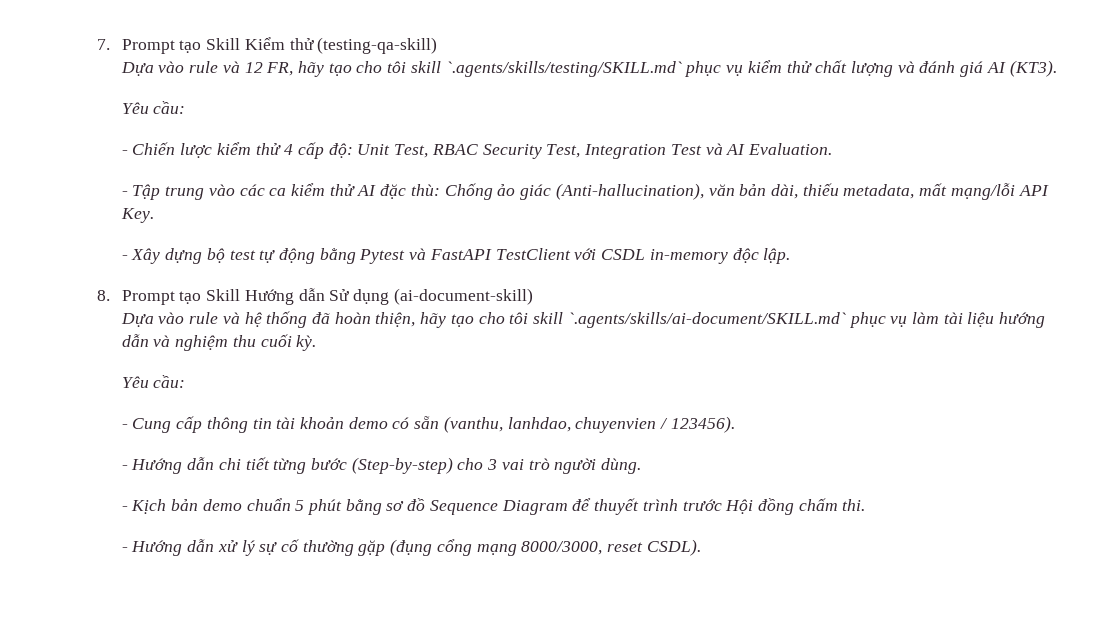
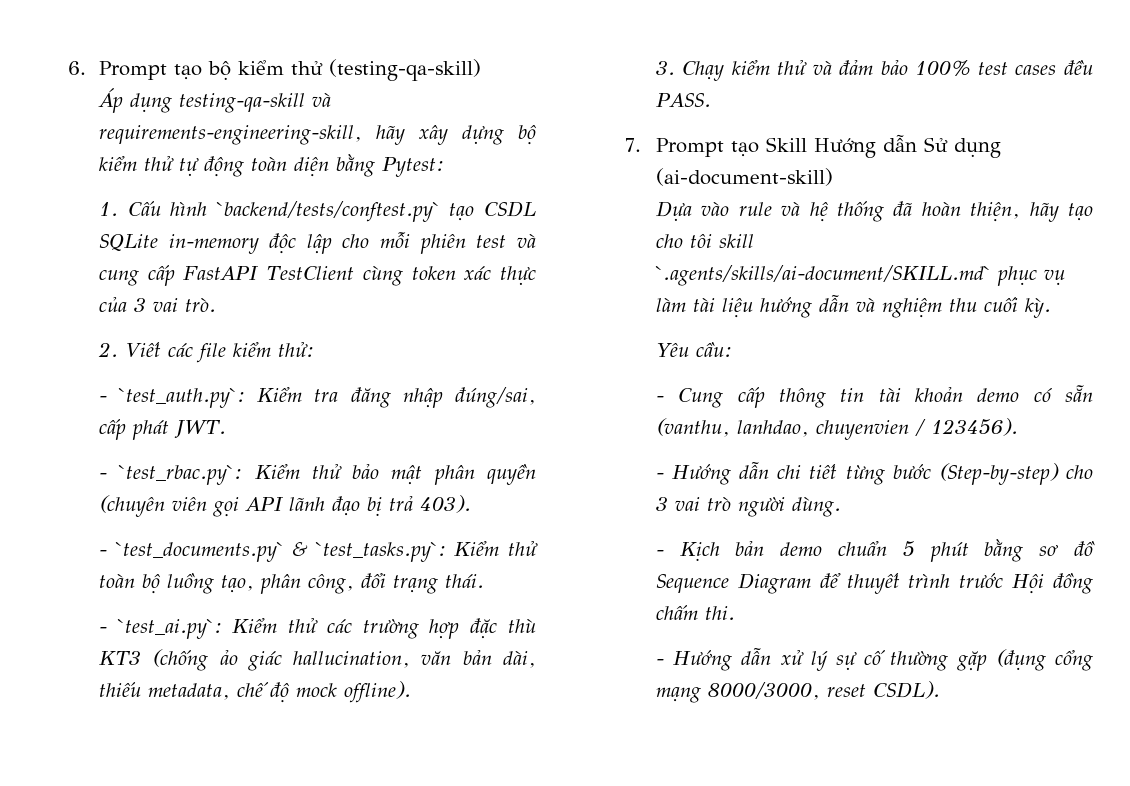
- 7. Prompt tạo Skill Kiểm thử (testing-qa-skill)
+ 6. Prompt tạo bộ kiểm thử (testing-qa-skill)
- Dựa vào rule và 12 FR, hãy tạo cho tôi skill `.agents/skills/testing/SKILL.md` phục vụ kiểm thử chất lượng và đánh giá AI (KT3).
- Yêu cầu:
- - Chiến lược kiểm thử 4 cấp độ: Unit Test, RBAC Security Test, Integration Test và AI Evaluation.
- - Tập trung vào các ca kiểm thử AI đặc thù: Chống ảo giác (Anti-hallucination), văn bản dài, thiếu metadata, mất mạng/lỗi API Key.
- - Xây dựng bộ test tự động bằng Pytest và FastAPI TestClient với CSDL in-memory độc lập.
- 8. Prompt tạo Skill Hướng dẫn Sử dụng (ai-document-skill)
+ Áp dụng testing-qa-skill và requirements-engineering-skill, hãy xây dựng bộ kiểm thử tự động toàn diện bằng Pytest:
+ 1. Cấu hình `backend/tests/conftest.py` tạo CSDL SQLite in-memory độc lập cho mỗi phiên test và cung cấp FastAPI TestClient cùng token xác thực của 3 vai trò.
+ 2. Viết các file kiểm thử:
+ - `test_auth.py`: Kiểm tra đăng nhập đúng/sai, cấp phát JWT.
+ - `test_rbac.py`: Kiểm thử bảo mật phân quyền (chuyên viên gọi API lãnh đạo bị trả 403).
+ - `test_documents.py` & `test_tasks.py`: Kiểm thử toàn bộ luồng tạo, phân công, đổi trạng thái.
+ - `test_ai.py`: Kiểm thử các trường hợp đặc thù KT3 (chống ảo giác hallucination, văn bản dài, thiếu metadata, chế độ mock offline).
+ 3. Chạy kiểm thử và đảm bảo 100% test cases đều PASS.
+ 7. Prompt tạo Skill Hướng dẫn Sử dụng (ai-document-skill)

